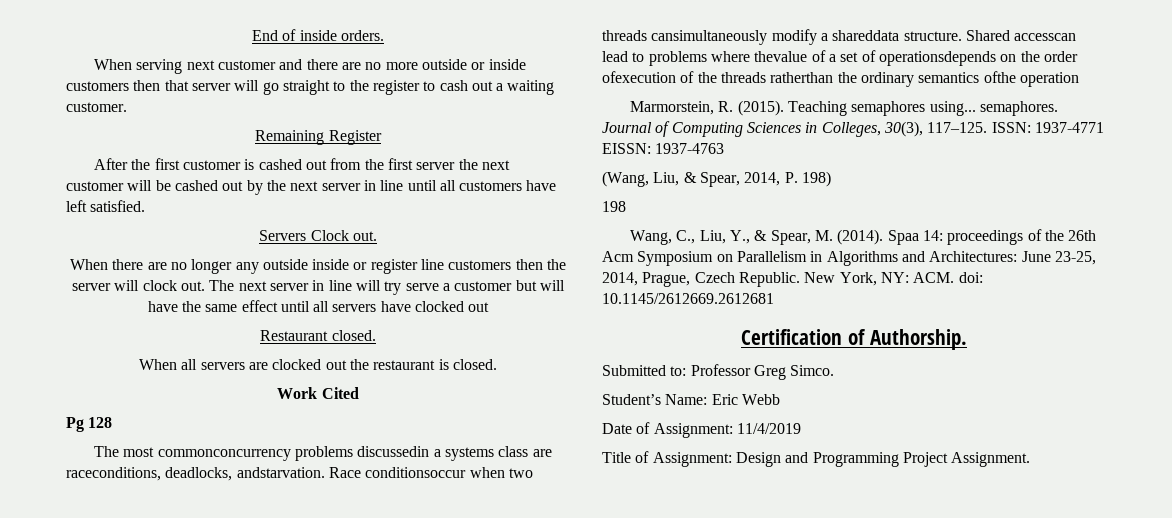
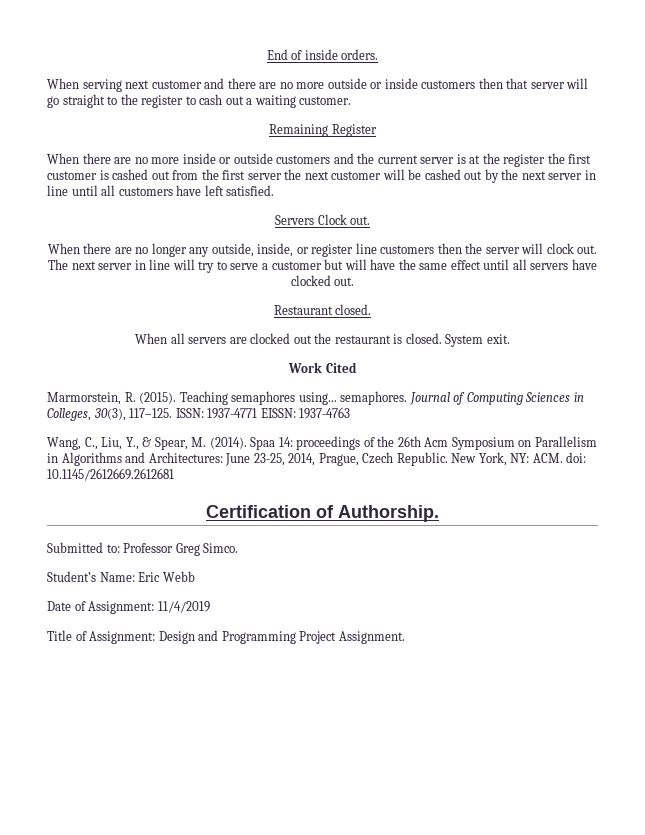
- After the first customer is cashed out from the first server the next customer will be cashed out by the next server in line until all customers have left satisfied.
+ When there are no more inside or outside customers and the current server is at the register the first customer is cashed out from the first server the next customer will be cashed out by the next server in line until all customers have left satisfied.
- When there are no longer any outside inside or register line customers then the server will clock out.
+ When there are no longer any outside, inside, or register line customers then the server will clock out.
- The next server in line will try serve a customer but will have the same effect until all servers have clocked out
+ The next server in line will try to serve a customer but will have the same effect until all servers have clocked out.
+ System exit.
- Pg 128
- The most commonconcurrency problems discussedin a systems class are raceconditions, deadlocks, andstarvation. Race conditionsoccur when two threads cansimultaneously modify a shareddata structure. Shared accesscan lead to problems where thevalue of a set of operationsdepends on the order ofexecution of the threads ratherthan the ordinary semantics ofthe operation
- (Wang, Liu, & Spear, 2014, P. 198)
- 198

